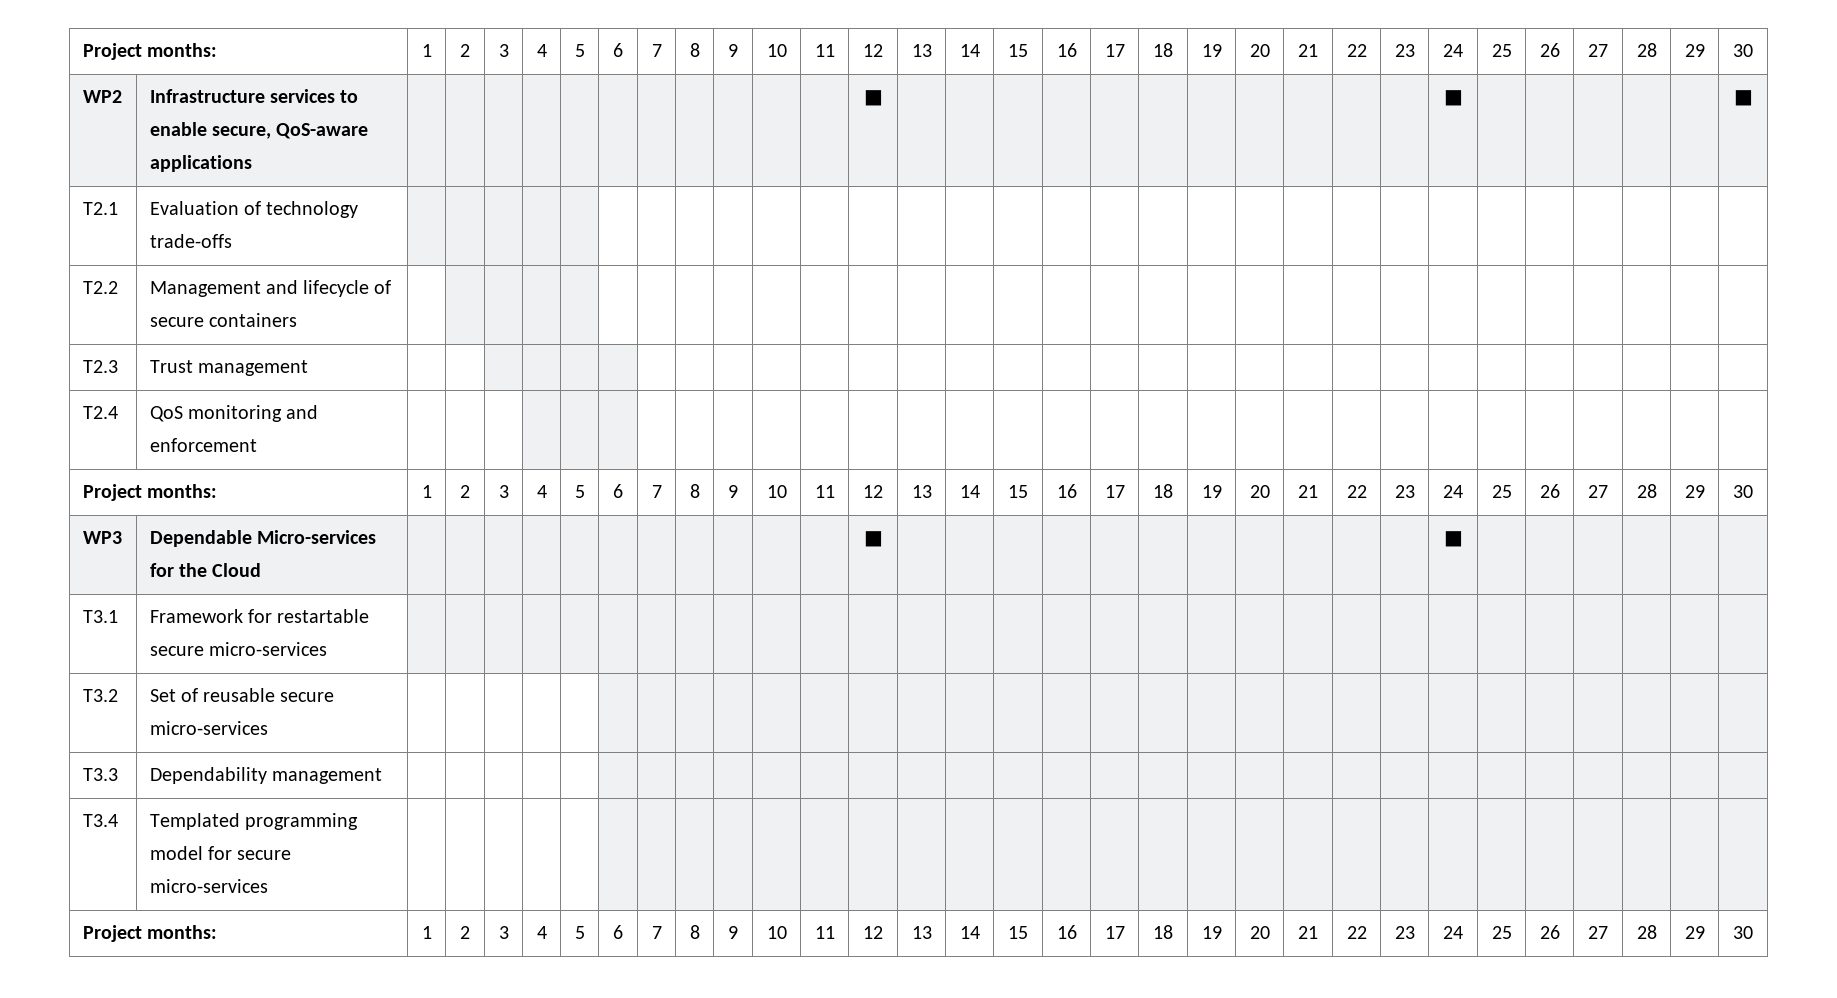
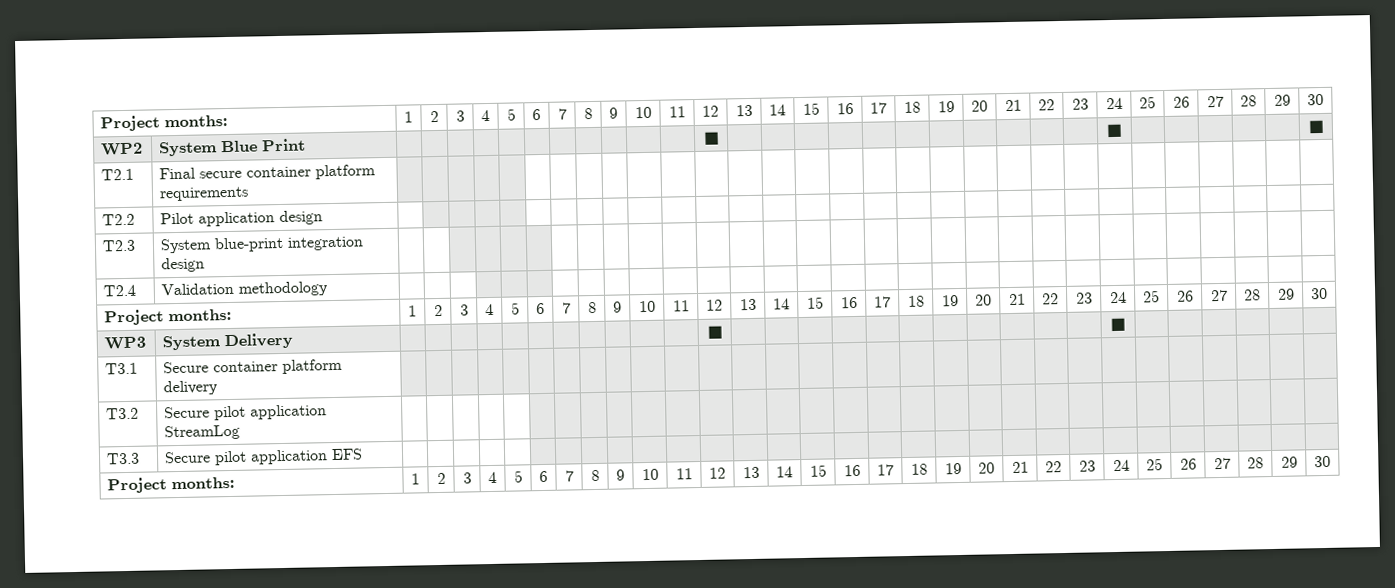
- WP2 | Infrastructure services to enable secure, QoS-aware applications | | | | | | | | | | | | ■ | | | | | | | | | | | | ■ | | | | | | ■
- T2.1 | Evaluation of technology trade-offs | | | | | | | | | | | | | | | | | | | | | | | | | | | | | |
- T2.2 | Management and lifecycle of secure containers | | | | | | | | | | | | | | | | | | | | | | | | | | | | | |
- T2.3 | Trust management | | | | | | | | | | | | | | | | | | | | | | | | | | | | | |
- T2.4 | QoS monitoring and enforcement | | | | | | | | | | | | | | | | | | | | | | | | | | | | | |
+ WP2 | System Blue Print | | | | | | | | | | | | ■ | | | | | | | | | | | | ■ | | | | | | ■
+ T2.1 | Final secure container platform requirements | | | | | | | | | | | | | | | | | | | | | | | | | | | | | |
+ T2.2 | Pilot application design | | | | | | | | | | | | | | | | | | | | | | | | | | | | | |
+ T2.3 | System blue-print integration design | | | | | | | | | | | | | | | | | | | | | | | | | | | | | |
+ T2.4 | Validation methodology | | | | | | | | | | | | | | | | | | | | | | | | | | | | | |
- WP3 | Dependable Micro-services for the Cloud | | | | | | | | | | | | ■ | | | | | | | | | | | | ■ | | | | | |
- T3.1 | Framework for restartable secure micro-services | | | | | | | | | | | | | | | | | | | | | | | | | | | | | |
- T3.2 | Set of reusable secure micro-services | | | | | | | | | | | | | | | | | | | | | | | | | | | | | |
- T3.3 | Dependability management | | | | | | | | | | | | | | | | | | | | | | | | | | | | | |
- T3.4 | Templated programming model for secure micro-services | | | | | | | | | | | | | | | | | | | | | | | | | | | | | |
+ WP3 | System Delivery | | | | | | | | | | | | ■ | | | | | | | | | | | | ■ | | | | | |
+ T3.1 | Secure container platform delivery | | | | | | | | | | | | | | | | | | | | | | | | | | | | | |
+ T3.2 | Secure pilot application StreamLog | | | | | | | | | | | | | | | | | | | | | | | | | | | | | |
+ T3.3 | Secure pilot application EFS | | | | | | | | | | | | | | | | | | | | | | | | | | | | | |

